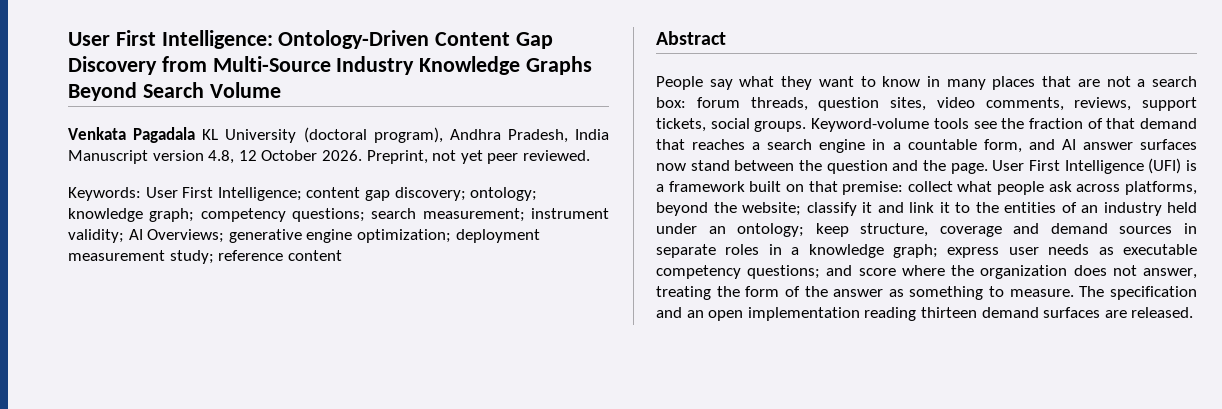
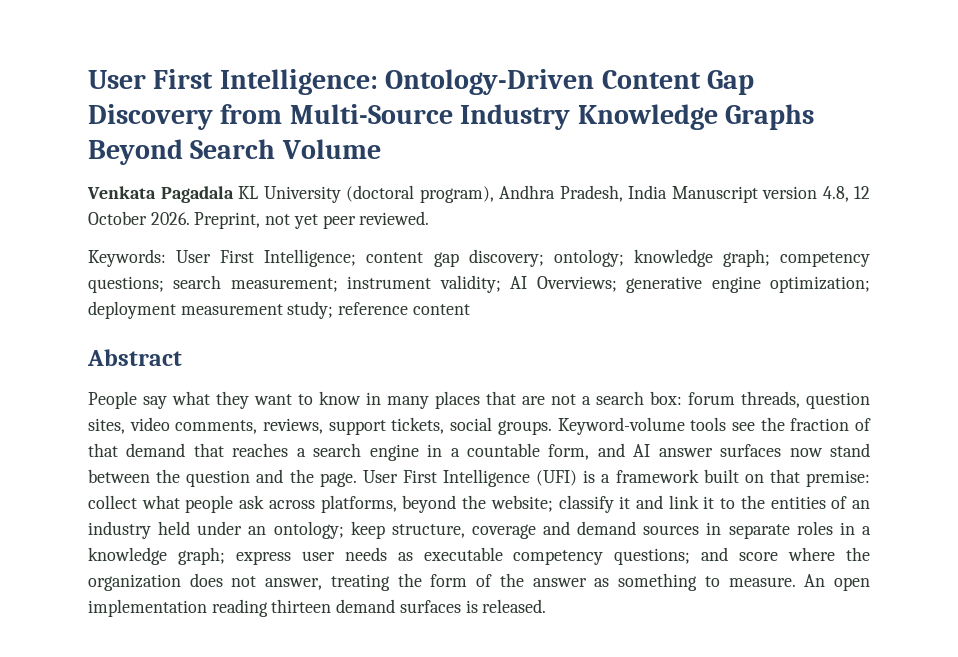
- The specification and an open implementation reading thirteen demand surfaces are released.
+ An open implementation reading thirteen demand surfaces is released.

